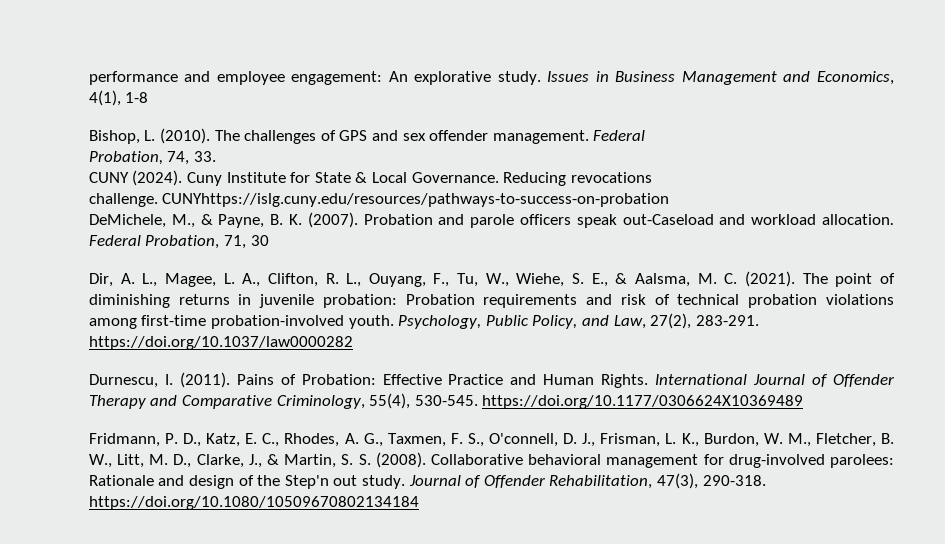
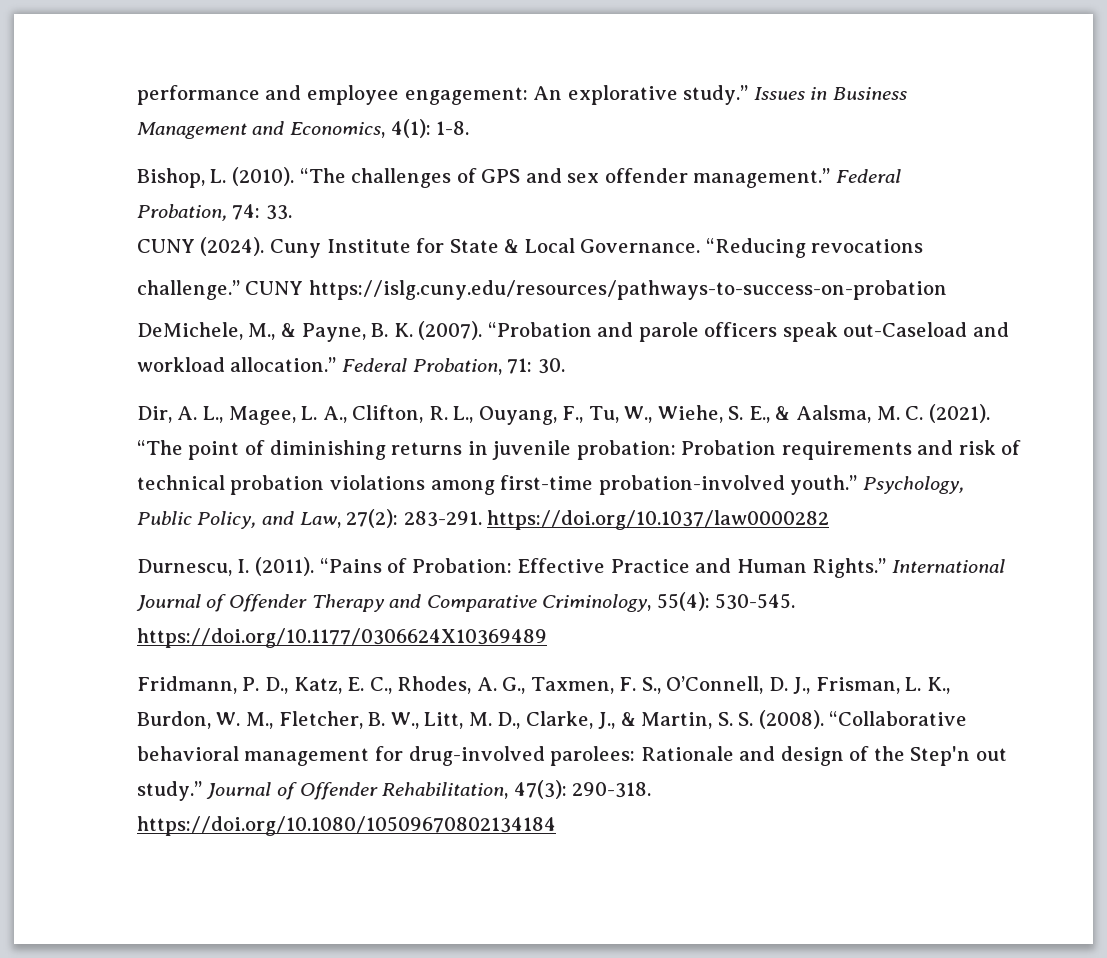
- performance and employee engagement: An explorative study.
+ performance and employee engagement: An explorative study.”
- Issues in Business Management and Economics, 4(1), 1-8
+ Issues in Business Management and Economics, 4(1): 1-8.
- The challenges of GPS and sex offender management.
+ “The challenges of GPS and sex offender management.”
- Probation, 74, 33.
+ Probation, 74: 33.
- Reducing revocations
+ “Reducing revocations
- challenge. CUNYhttps://islg.cuny.edu/resources/pathways-to-success-on-probation
+ challenge.” CUNY https://islg.cuny.edu/resources/pathways-to-success-on-probation
- Probation and parole officers speak out-Caseload and workload allocation.
+ “Probation and parole officers speak out-Caseload and workload allocation.”
- Federal Probation, 71, 30
+ Federal Probation, 71: 30.
- The point of diminishing returns in juvenile probation: Probation requirements and risk of technical probation violations among first-time probation-involved youth.
+ “The point of diminishing returns in juvenile probation: Probation requirements and risk of technical probation violations among first-time probation-involved youth.”
- Psychology, Public Policy, and Law, 27(2), 283-291. https://doi.org/10.1037/law0000282
+ Psychology, Public Policy, and Law, 27(2): 283-291. https://doi.org/10.1037/law0000282
- Pains of Probation: Effective Practice and Human Rights.
+ “Pains of Probation: Effective Practice and Human Rights.”
- International Journal of Offender Therapy and Comparative Criminology, 55(4), 530-545. https://doi.org/10.1177/0306624X10369489
+ International Journal of Offender Therapy and Comparative Criminology, 55(4): 530-545. https://doi.org/10.1177/0306624X10369489
- Fridmann, P. D., Katz, E. C., Rhodes, A. G., Taxmen, F. S., O'connell, D. J., Frisman, L. K., Burdon, W. M., Fletcher, B. W., Litt, M. D., Clarke, J., & Martin, S. S. (2008).
+ Fridmann, P. D., Katz, E. C., Rhodes, A. G., Taxmen, F. S., O’Connell, D. J., Frisman, L. K., Burdon, W. M., Fletcher, B. W., Litt, M. D., Clarke, J., & Martin, S. S. (2008).
- Collaborative behavioral management for drug-involved parolees: Rationale and design of the Step'n out study.
+ “Collaborative behavioral management for drug-involved parolees: Rationale and design of the Step'n out study.”
- Journal of Offender Rehabilitation, 47(3), 290-318. https://doi.org/10.1080/10509670802134184
+ Journal of Offender Rehabilitation, 47(3): 290-318. https://doi.org/10.1080/10509670802134184

